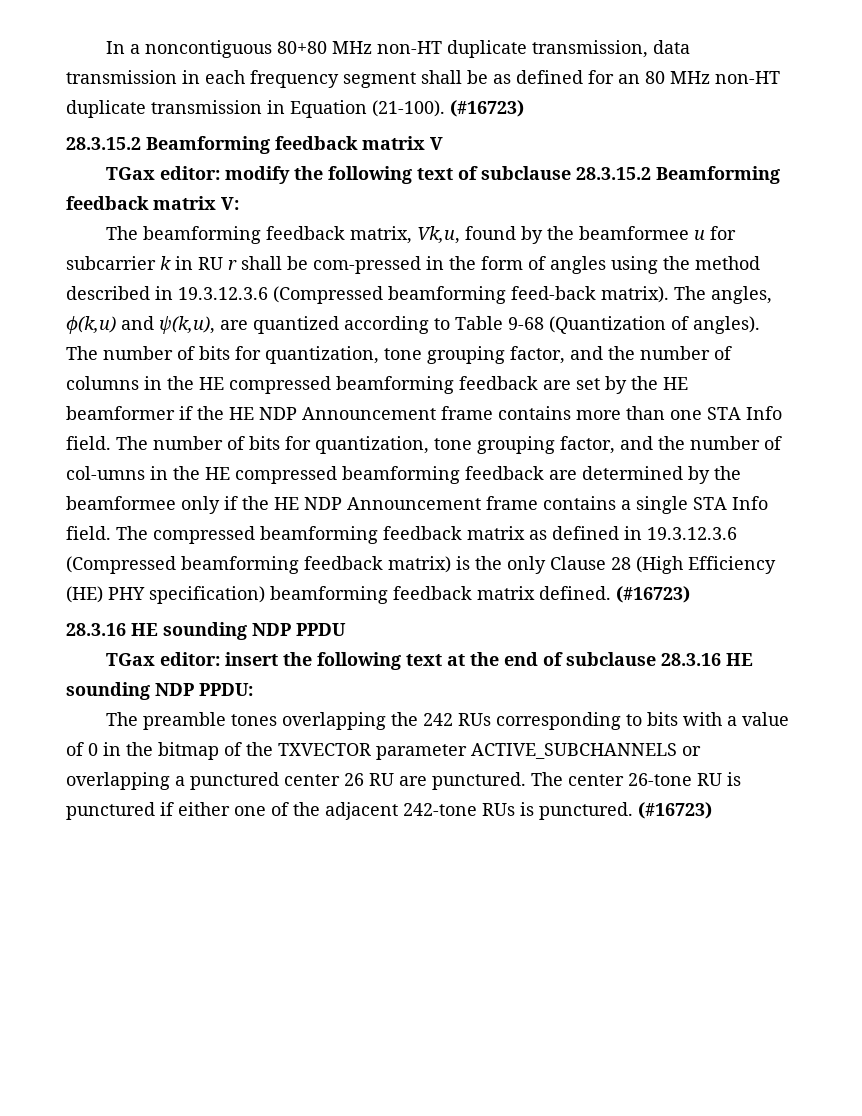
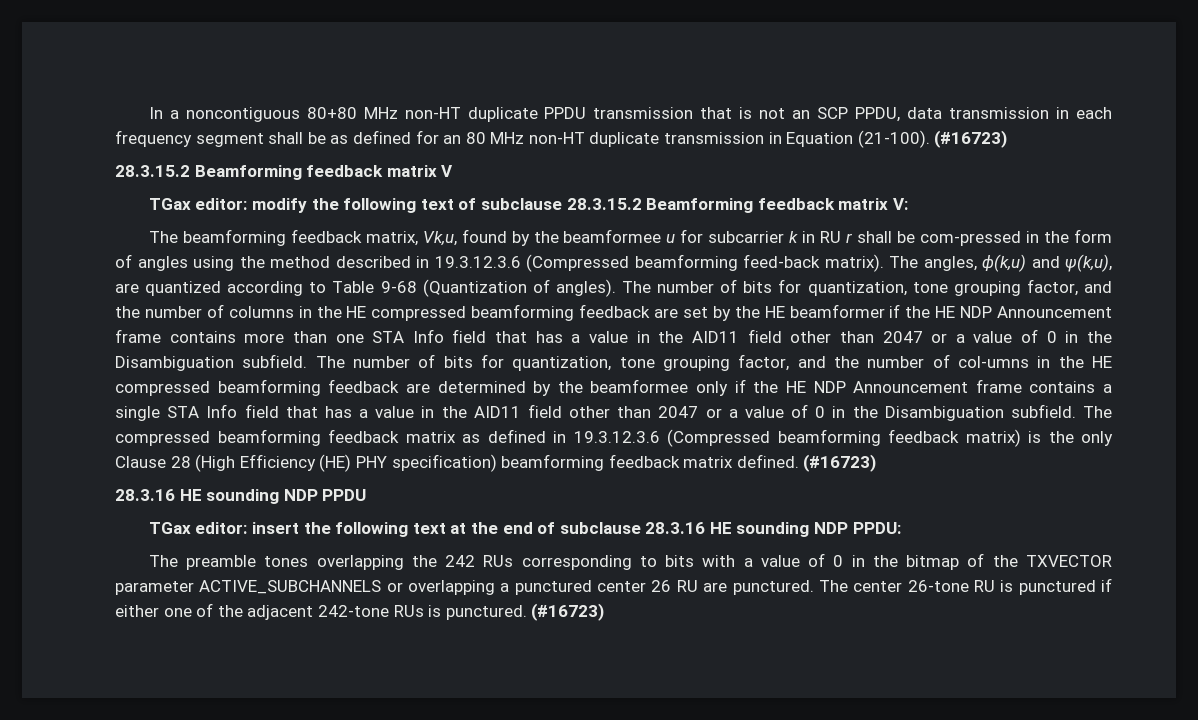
- In a noncontiguous 80+80 MHz non-HT duplicate transmission, data transmission in each frequency segment shall be as defined for an 80 MHz non-HT duplicate transmission in Equation (21-100).
+ In a noncontiguous 80+80 MHz non-HT duplicate PPDU transmission that is not an SCP PPDU, data transmission in each frequency segment shall be as defined for an 80 MHz non-HT duplicate transmission in Equation (21-100).
- The number of bits for quantization, tone grouping factor, and the number of columns in the HE compressed beamforming feedback are set by the HE beamformer if the HE NDP Announcement frame contains more than one STA Info field.
+ The number of bits for quantization, tone grouping factor, and the number of columns in the HE compressed beamforming feedback are set by the HE beamformer if the HE NDP Announcement frame contains more than one STA Info field that has a value in the AID11 field other than 2047 or a value of 0 in the Disambiguation subfield.
- The number of bits for quantization, tone grouping factor, and the number of col-umns in the HE compressed beamforming feedback are determined by the beamformee only if the HE NDP Announcement frame contains a single STA Info field.
+ The number of bits for quantization, tone grouping factor, and the number of col-umns in the HE compressed beamforming feedback are determined by the beamformee only if the HE NDP Announcement frame contains a single STA Info field that has a value in the AID11 field other than 2047 or a value of 0 in the Disambiguation subfield.

